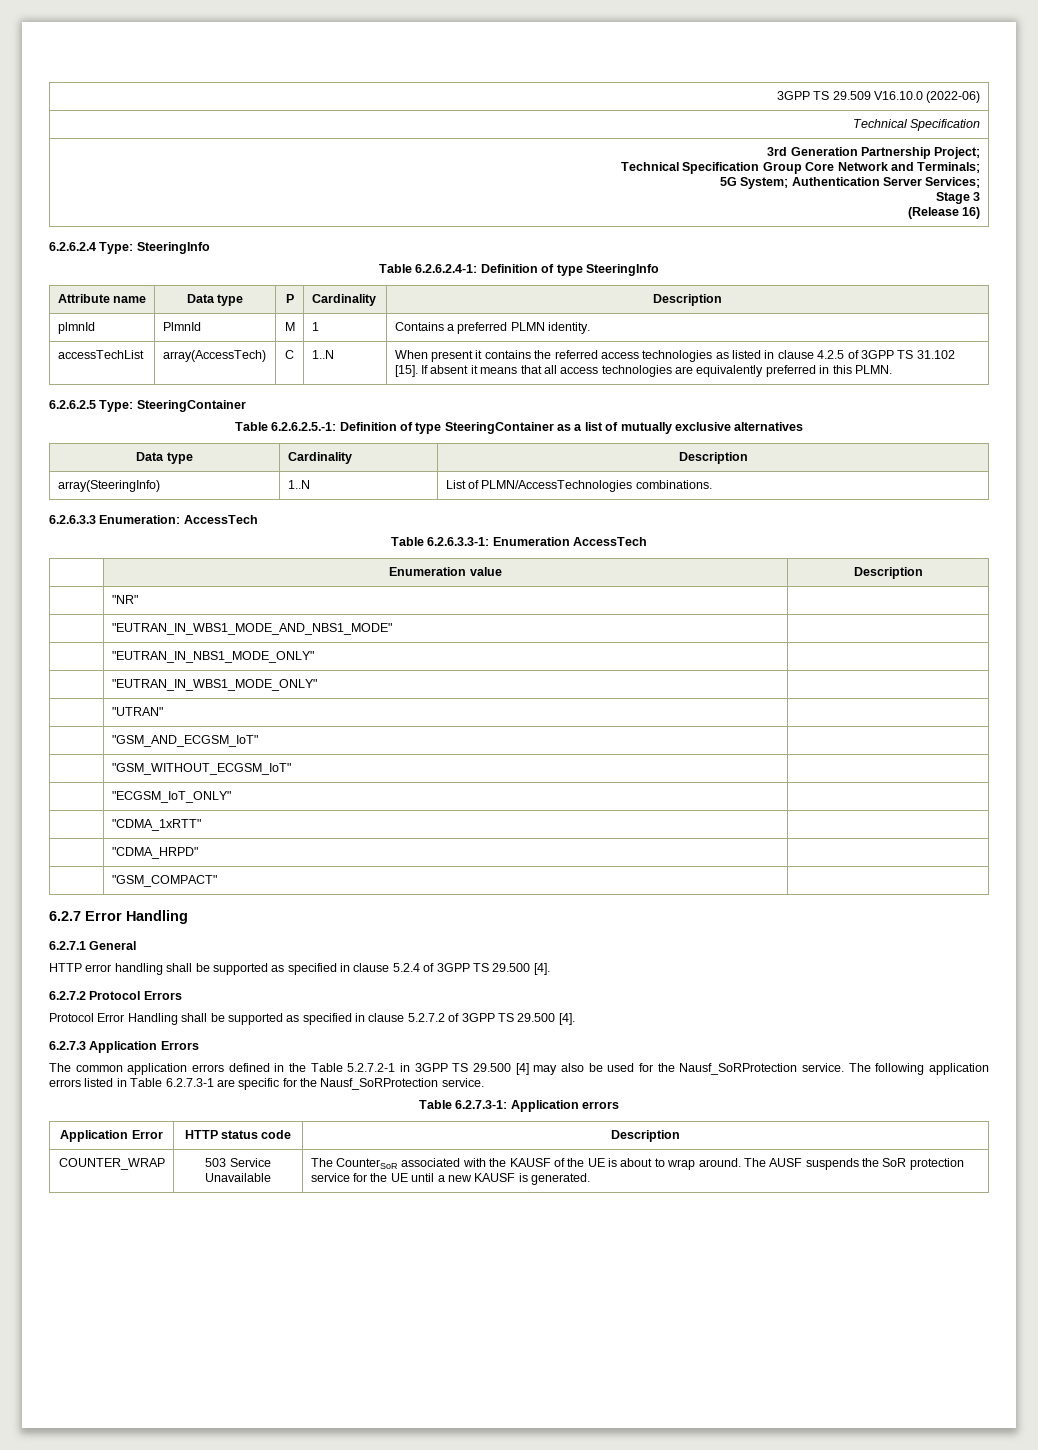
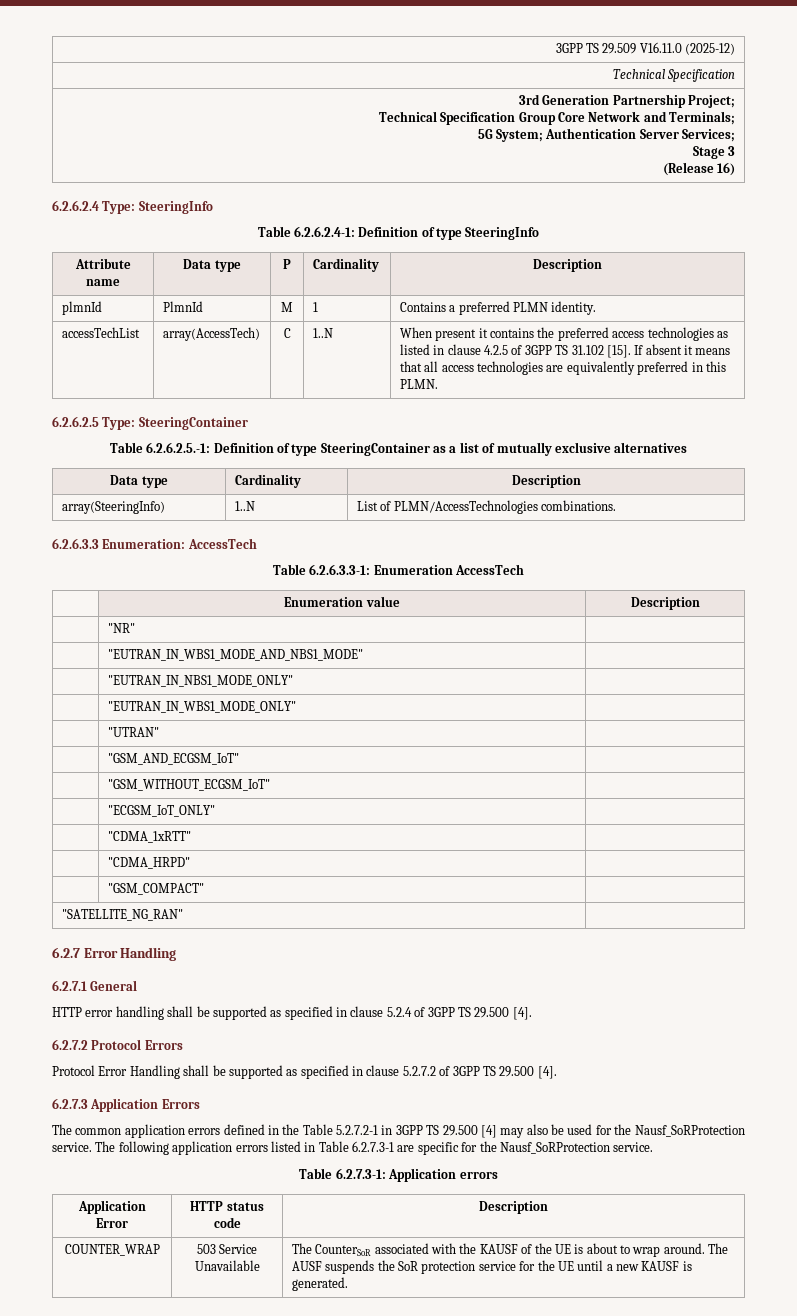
- 3GPP TS 29.509 V16.10.0 (2022-06)
+ 3GPP TS 29.509 V16.11.0 (2025-12)
- accessTechList | array(AccessTech) | C | 1..N | When present it contains the referred access technologies as listed in clause 4.2.5 of 3GPP TS 31.102 [15]. If absent it means that all access technologies are equivalently preferred in this PLMN.
+ accessTechList | array(AccessTech) | C | 1..N | When present it contains the preferred access technologies as listed in clause 4.2.5 of 3GPP TS 31.102 [15]. If absent it means that all access technologies are equivalently preferred in this PLMN.
+ "SATELLITE_NG_RAN" |

